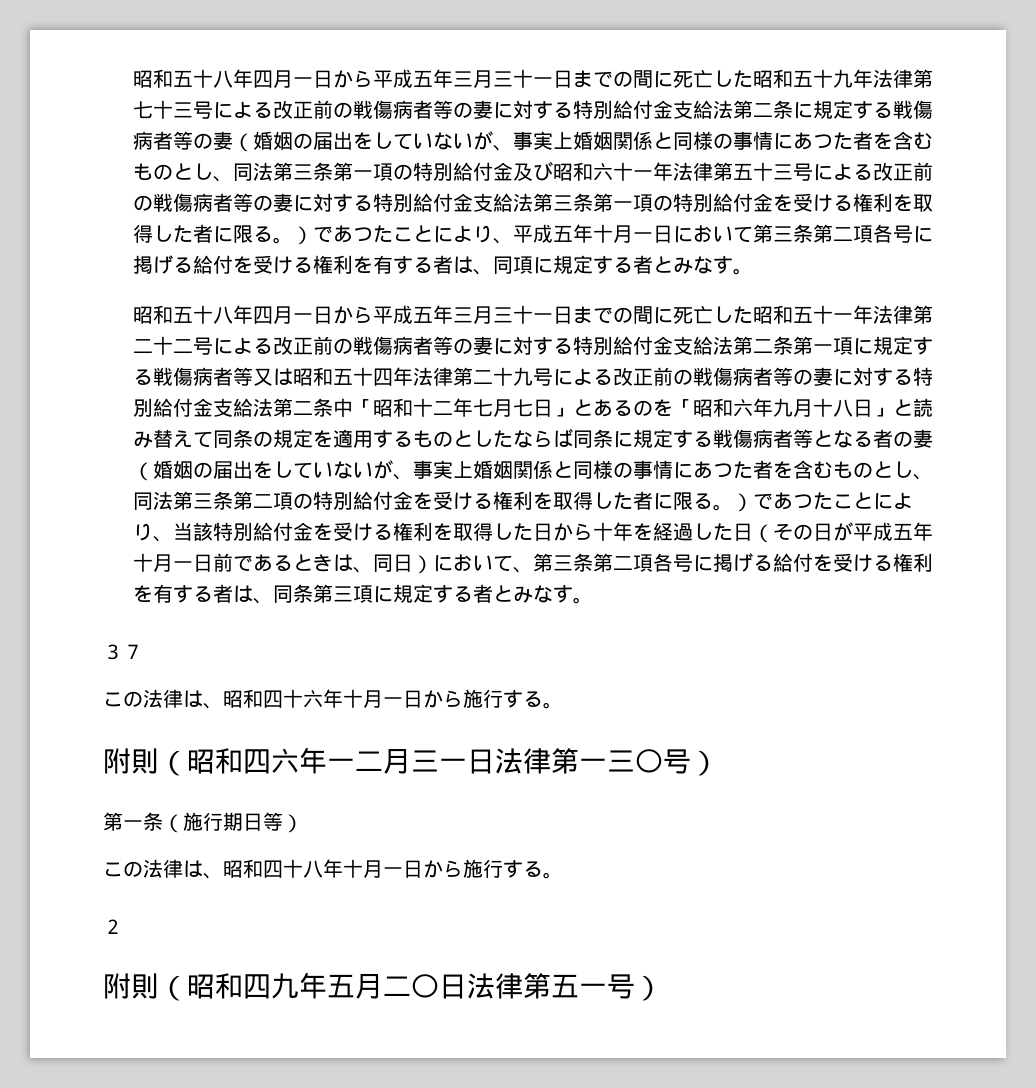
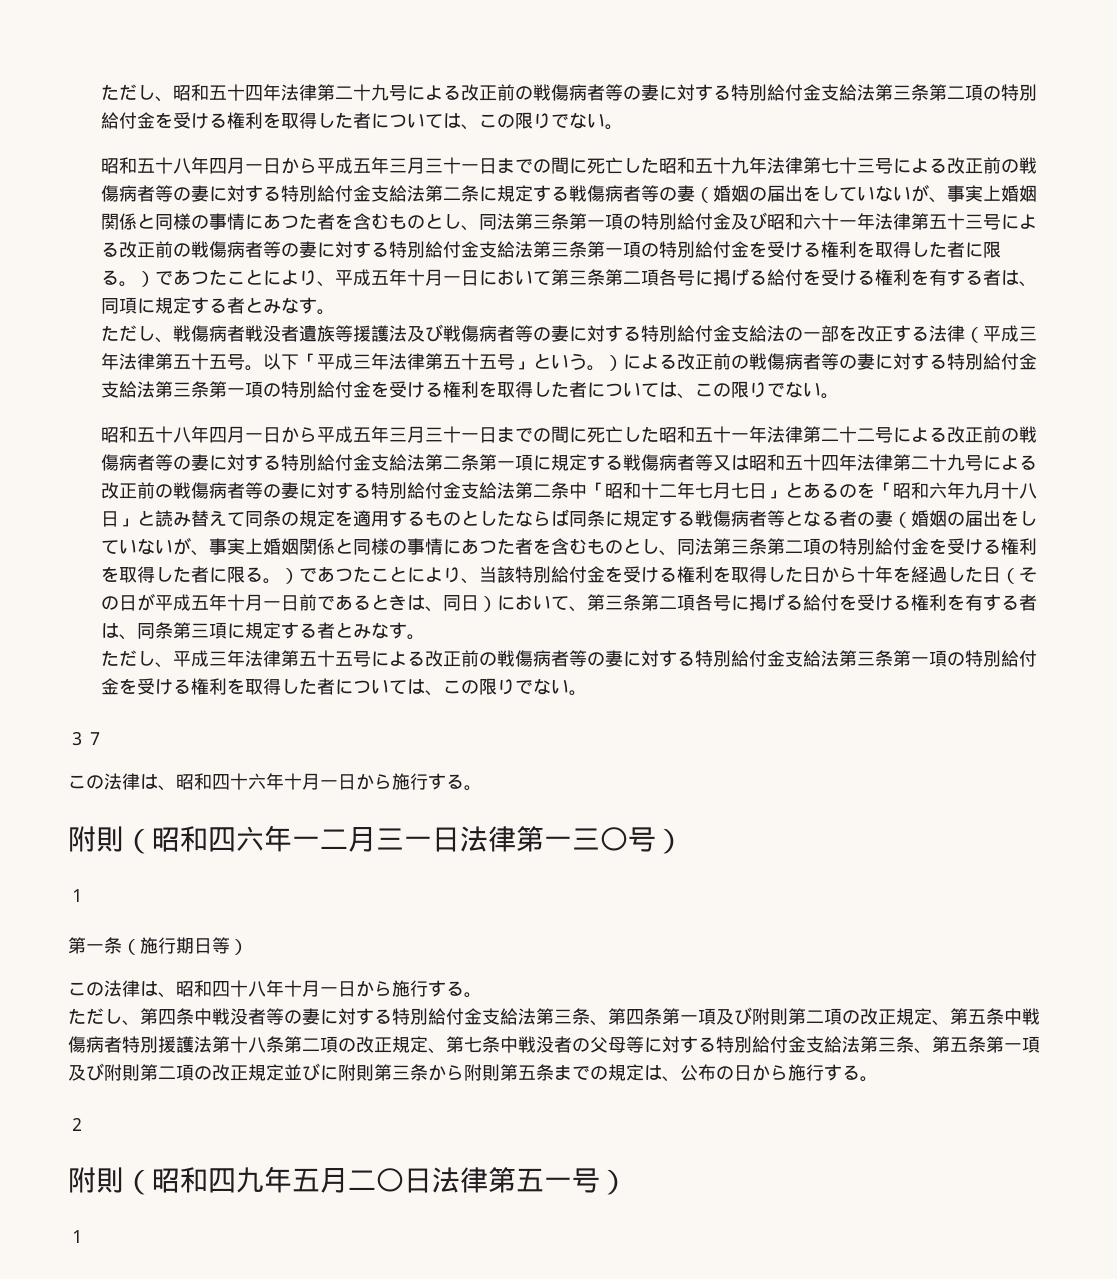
+ ただし、昭和五十四年法律第二十九号による改正前の戦傷病者等の妻に対する特別給付金支給法第三条第二項の特別給付金を受ける権利を取得した者については、この限りでない。
+ ただし、戦傷病者戦没者遺族等援護法及び戦傷病者等の妻に対する特別給付金支給法の一部を改正する法律（平成三年法律第五十五号。以下「平成三年法律第五十五号」という。）による改正前の戦傷病者等の妻に対する特別給付金支給法第三条第一項の特別給付金を受ける権利を取得した者については、この限りでない。
+ ただし、平成三年法律第五十五号による改正前の戦傷病者等の妻に対する特別給付金支給法第三条第一項の特別給付金を受ける権利を取得した者については、この限りでない。
  附則（昭和四六年一二月三一日法律第一三〇号）
+ １
+ ただし、第四条中戦没者等の妻に対する特別給付金支給法第三条、第四条第一項及び附則第二項の改正規定、第五条中戦傷病者特別援護法第十八条第二項の改正規定、第七条中戦没者の父母等に対する特別給付金支給法第三条、第五条第一項及び附則第二項の改正規定並びに附則第三条から附則第五条までの規定は、公布の日から施行する。
  附則（昭和四九年五月二〇日法律第五一号）
+ １

